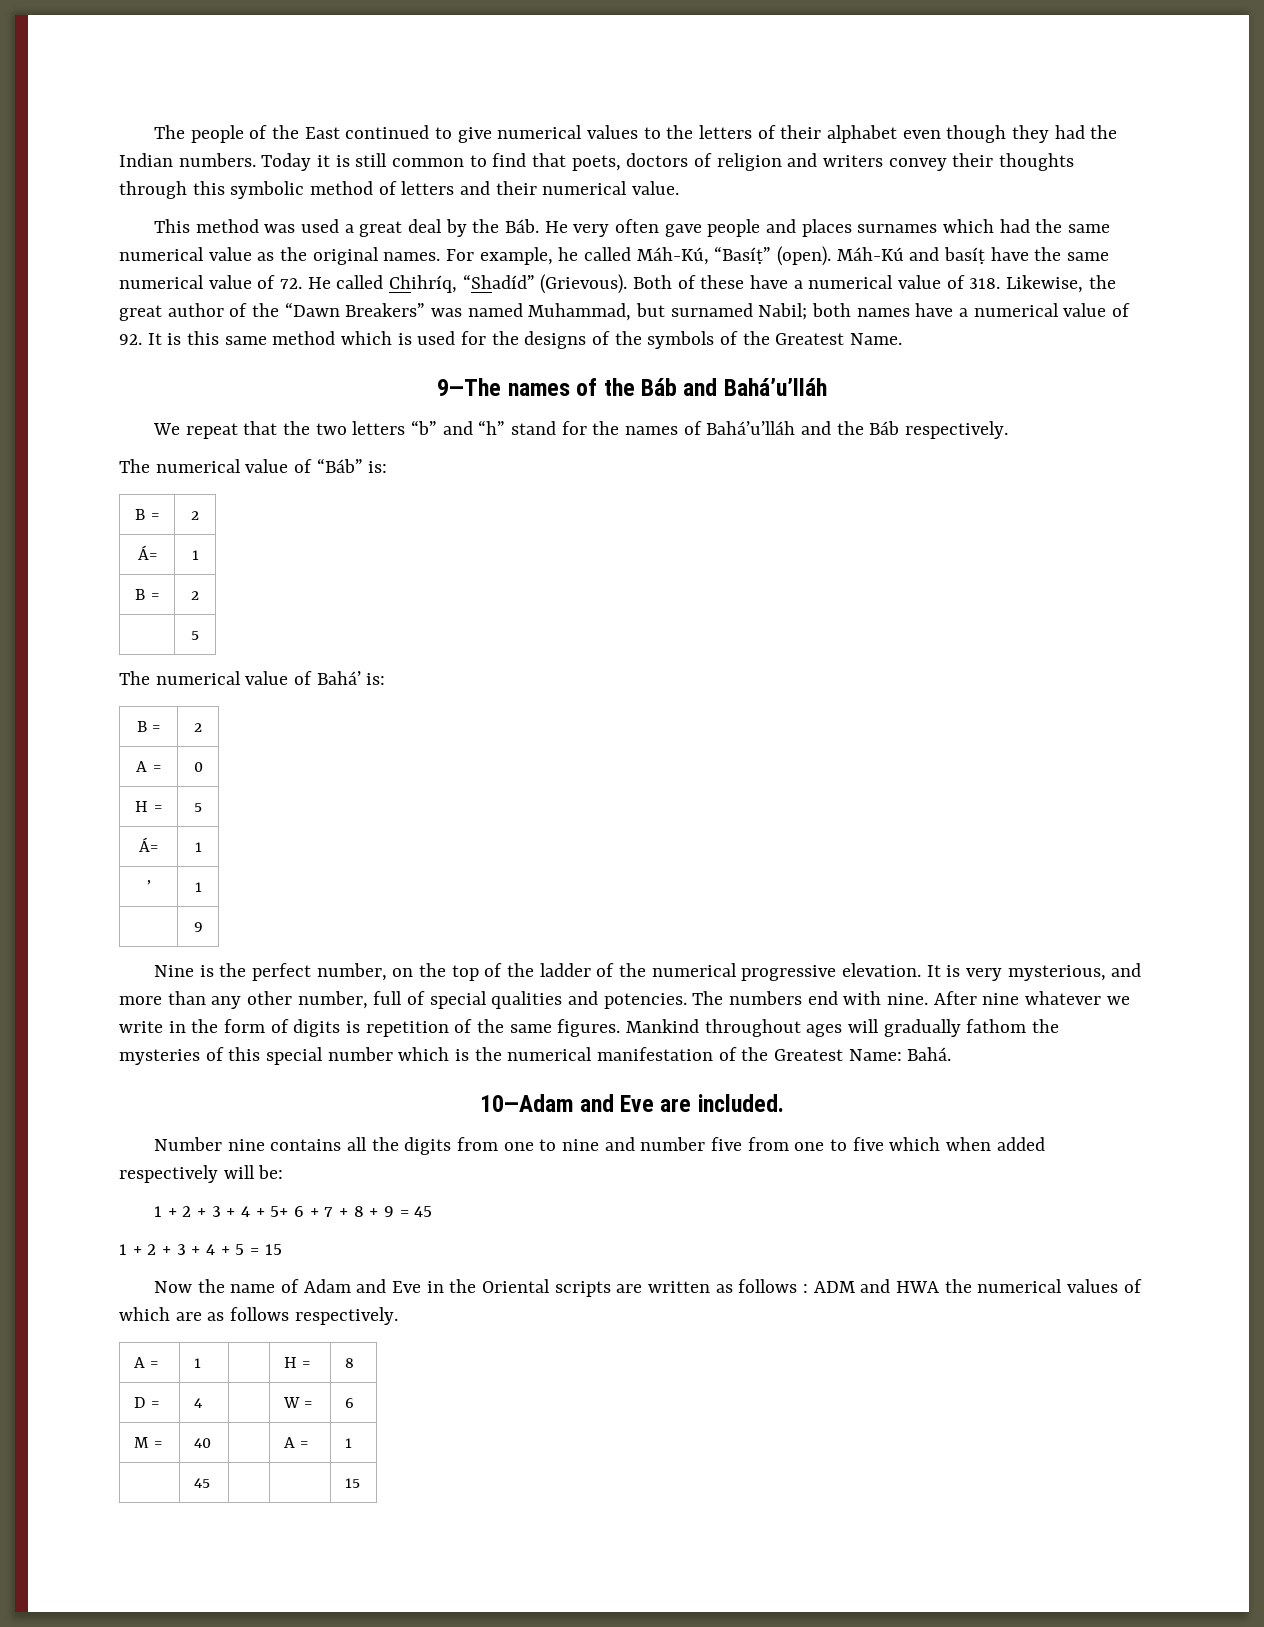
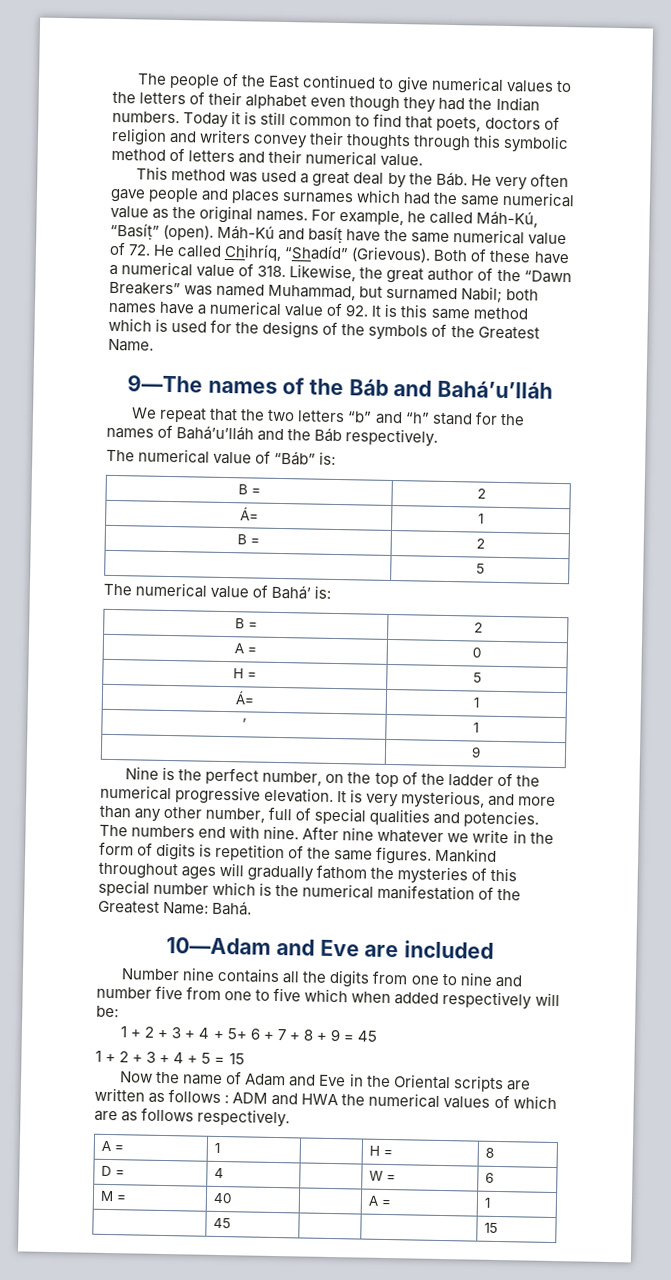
- 10—Adam and Eve are included.
+ 10—Adam and Eve are included

